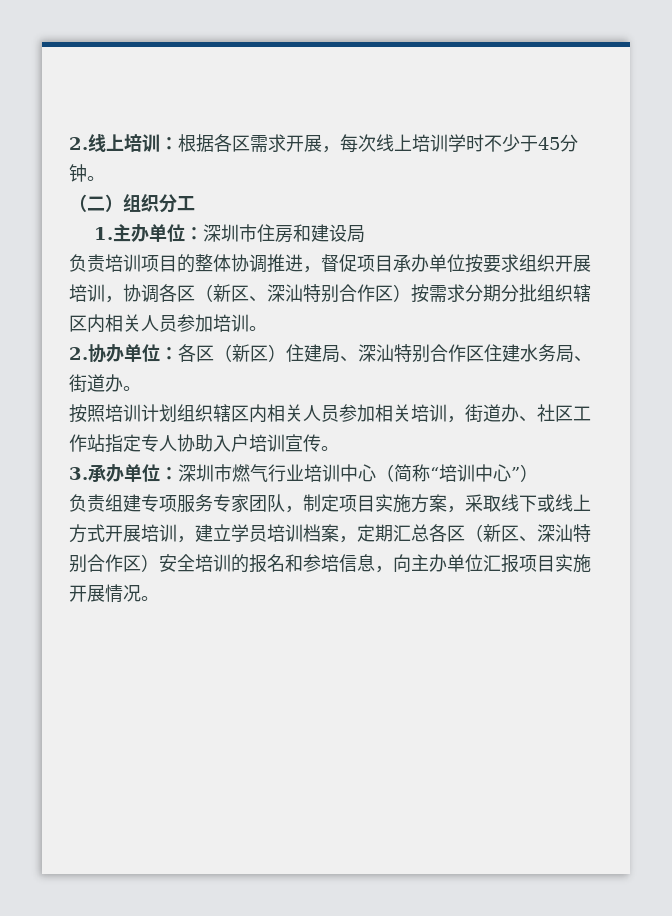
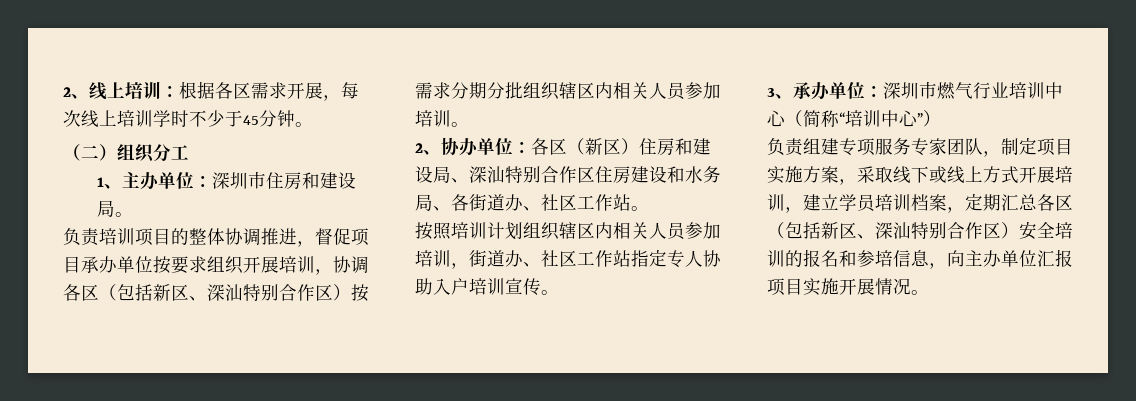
- 2.线上培训：根据各区需求开展，每次线上培训学时不少于45分钟。
+ 2、线上培训：根据各区需求开展，每次线上培训学时不少于45分钟。
- 1.主办单位：深圳市住房和建设局
+ 1、主办单位：深圳市住房和建设局。
- 负责培训项目的整体协调推进，督促项目承办单位按要求组织开展培训，协调各区（新区、深汕特别合作区）按需求分期分批组织辖区内相关人员参加培训。
+ 负责培训项目的整体协调推进，督促项目承办单位按要求组织开展培训，协调各区（包括新区、深汕特别合作区）按需求分期分批组织辖区内相关人员参加培训。
- 2.协办单位：各区（新区）住建局、深汕特别合作区住建水务局、街道办。
+ 2、协办单位：各区（新区）住房和建设局、深汕特别合作区住房建设和水务局、各街道办、社区工作站。
- 按照培训计划组织辖区内相关人员参加相关培训，街道办、社区工作站指定专人协助入户培训宣传。
+ 按照培训计划组织辖区内相关人员参加培训，街道办、社区工作站指定专人协助入户培训宣传。
- 3.承办单位：深圳市燃气行业培训中心（简称“培训中心”）
+ 3、承办单位：深圳市燃气行业培训中心（简称“培训中心”）
- 负责组建专项服务专家团队，制定项目实施方案，采取线下或线上方式开展培训，建立学员培训档案，定期汇总各区（新区、深汕特别合作区）安全培训的报名和参培信息，向主办单位汇报项目实施开展情况。
+ 负责组建专项服务专家团队，制定项目实施方案，采取线下或线上方式开展培训，建立学员培训档案，定期汇总各区（包括新区、深汕特别合作区）安全培训的报名和参培信息，向主办单位汇报项目实施开展情况。

